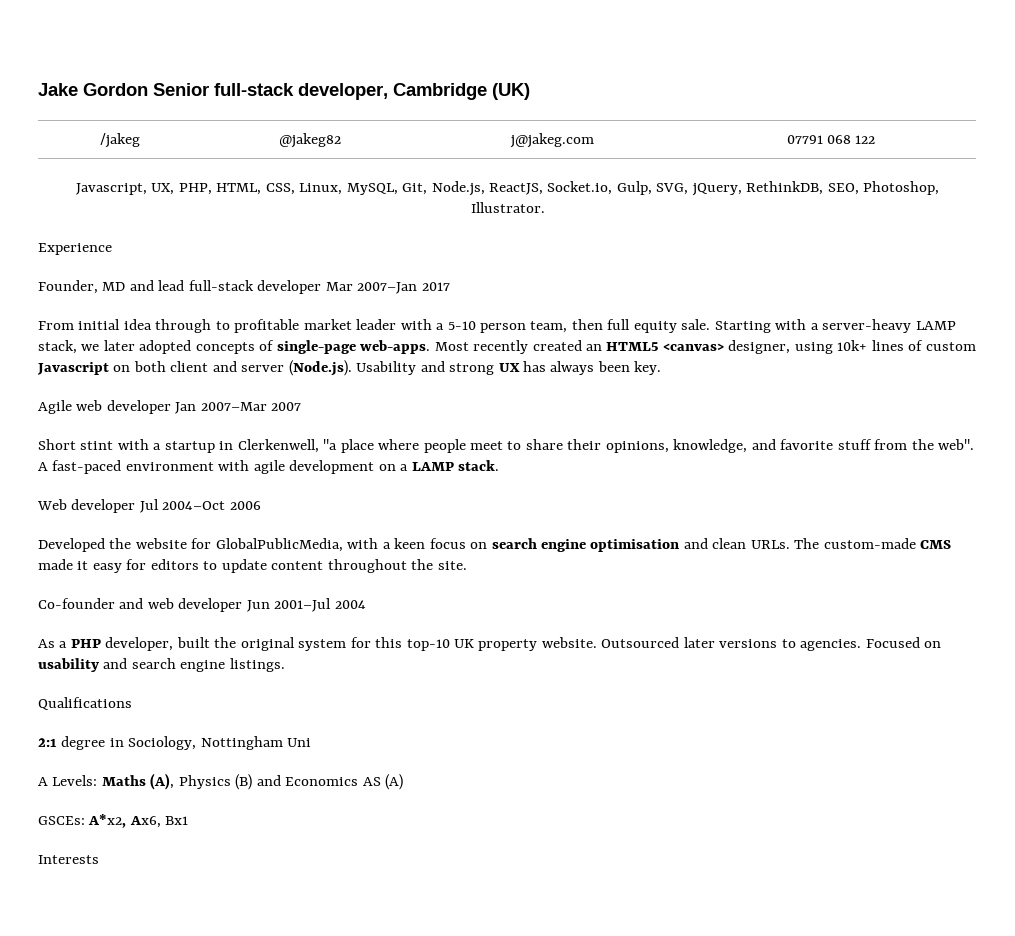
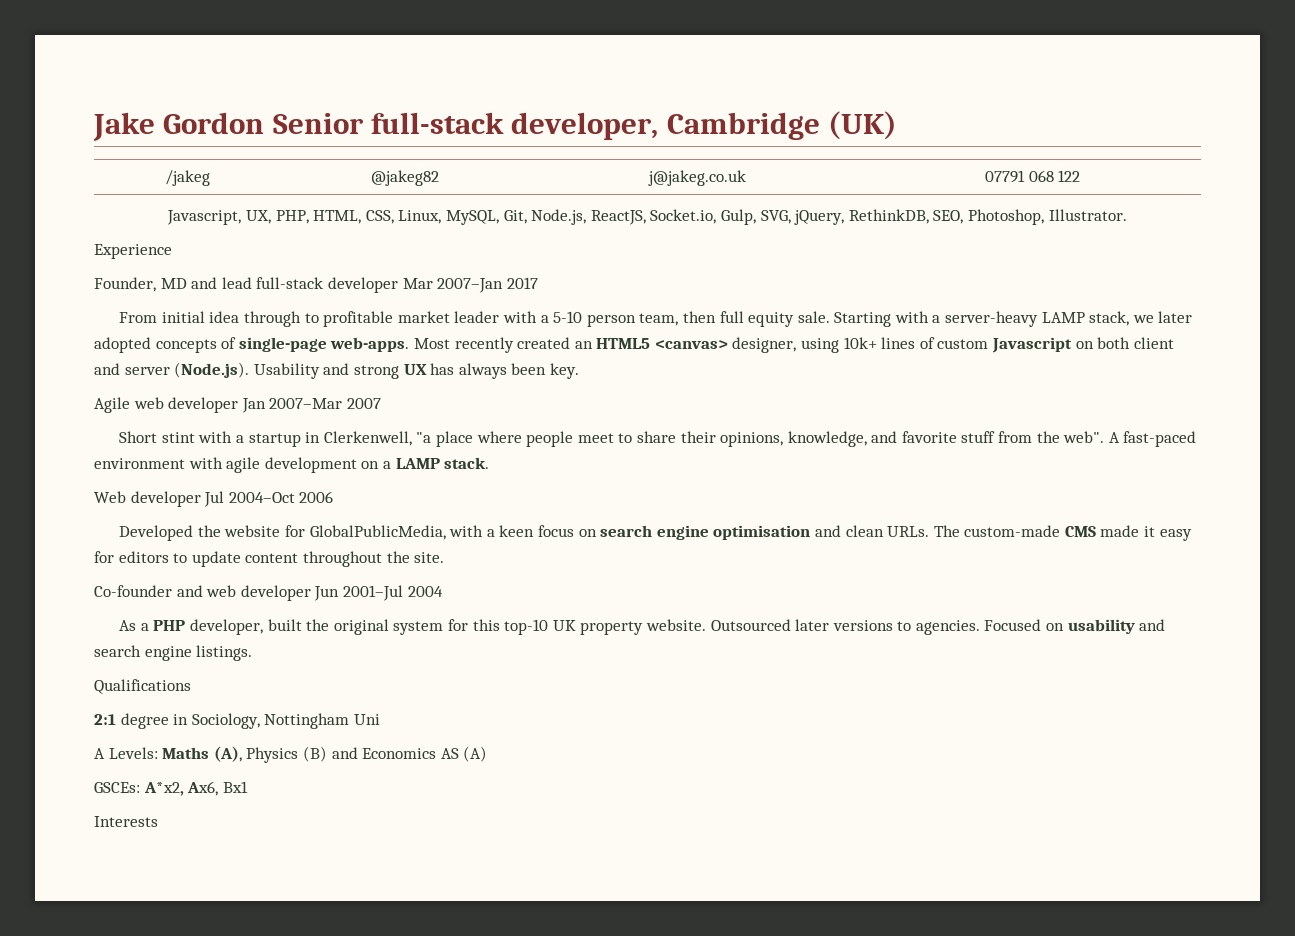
- /jakeg | @jakeg82 | j@jakeg.com | 07791 068 122
+ /jakeg | @jakeg82 | j@jakeg.co.uk | 07791 068 122

